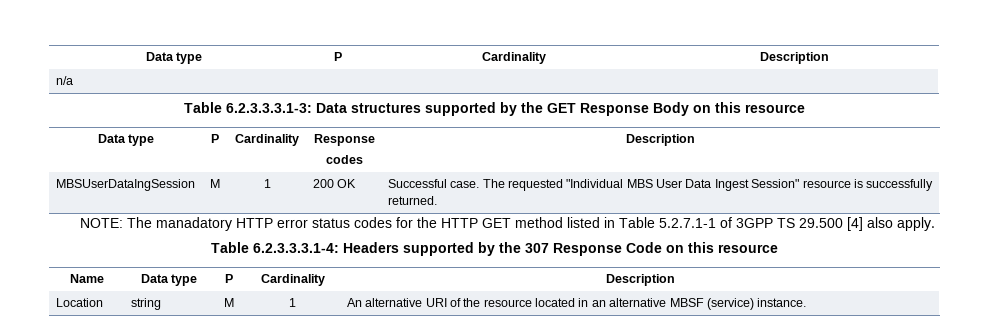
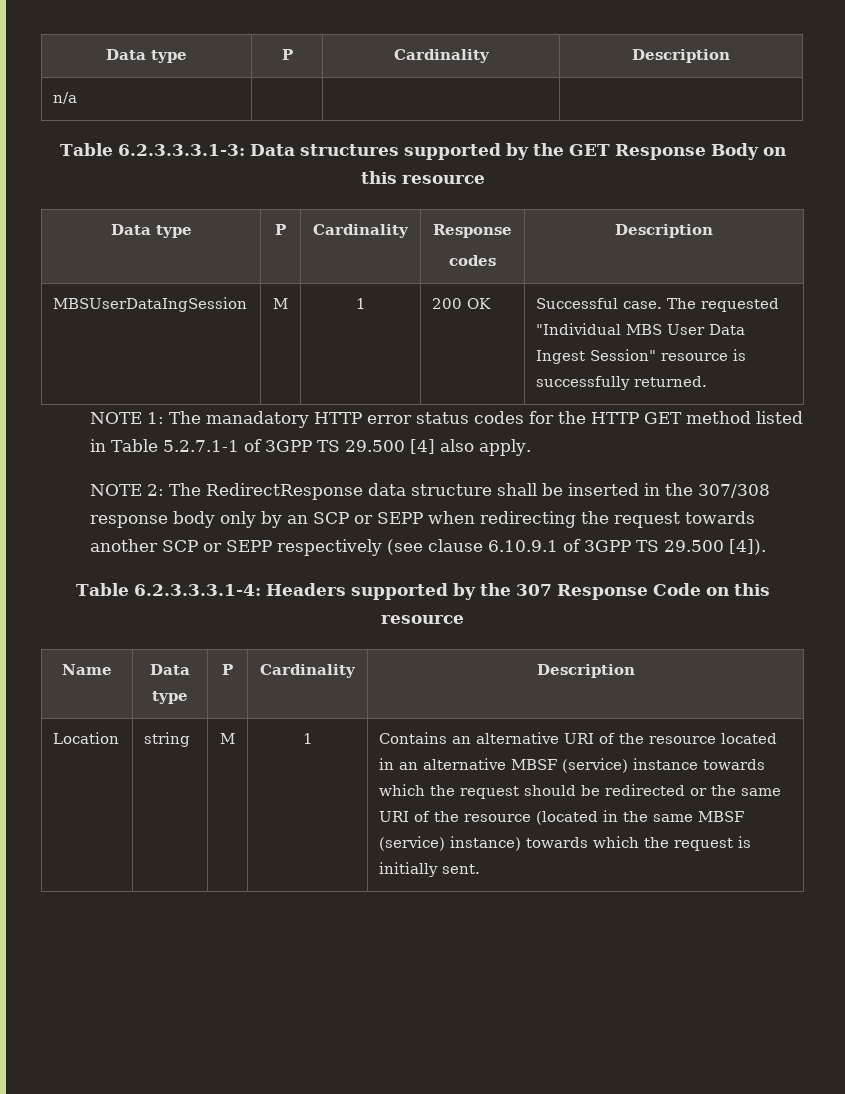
- NOTE: The manadatory HTTP error status codes for the HTTP GET method listed in Table 5.2.7.1-1 of 3GPP TS 29.500 [4] also apply.
+ NOTE 1: The manadatory HTTP error status codes for the HTTP GET method listed in Table 5.2.7.1-1 of 3GPP TS 29.500 [4] also apply.
+ NOTE 2: The RedirectResponse data structure shall be inserted in the 307/308 response body only by an SCP or SEPP when redirecting the request towards another SCP or SEPP respectively (see clause 6.10.9.1 of 3GPP TS 29.500 [4]).
- An alternative URI of the resource located in an alternative MBSF (service) instance.
+ Contains an alternative URI of the resource located in an alternative MBSF (service) instance towards which the request should be redirected or the same URI of the resource (located in the same MBSF (service) instance) towards which the request is initially sent.

